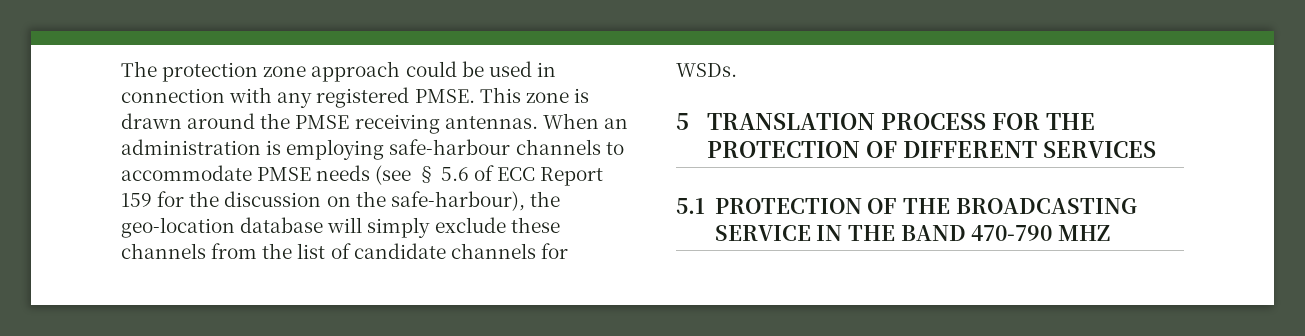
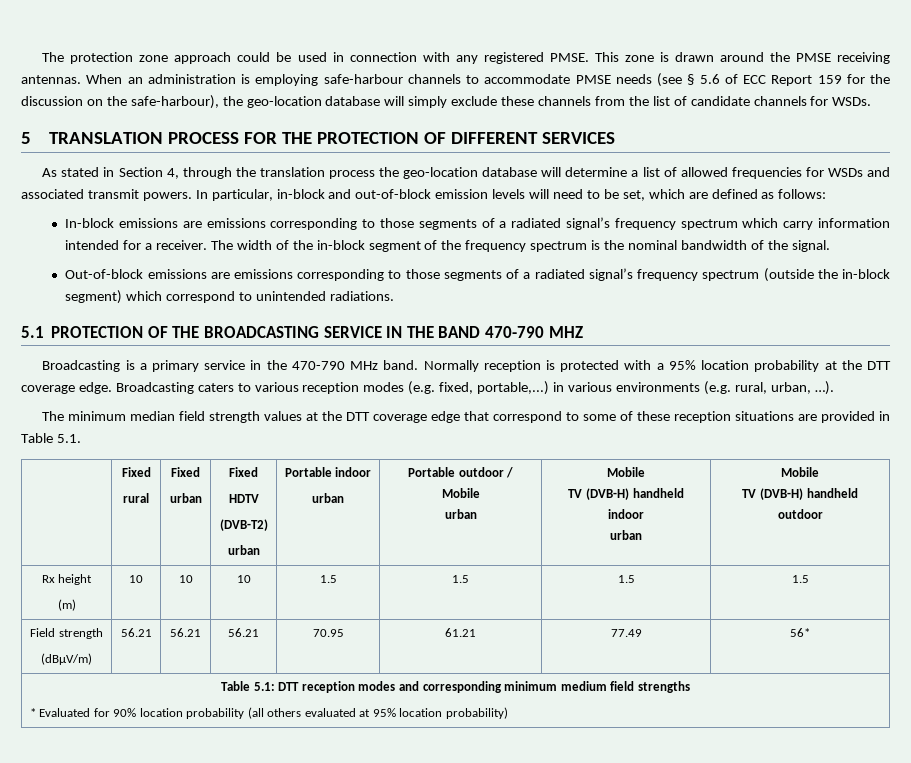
+ As stated in Section 4, through the translation process the geo-location database will determine a list of allowed frequencies for WSDs and associated transmit powers. In particular, in-block and out-of-block emission levels will need to be set, which are defined as follows:
+ In-block emissions are emissions corresponding to those segments of a radiated signal’s frequency spectrum which carry information intended for a receiver. The width of the in-block segment of the frequency spectrum is the nominal bandwidth of the signal.
+ Out-of-block emissions are emissions corresponding to those segments of a radiated signal’s frequency spectrum (outside the in-block segment) which correspond to unintended radiations.
+ Broadcasting is a primary service in the 470-790 MHz band. Normally reception is protected with a 95% location probability at the DTT coverage edge. Broadcasting caters to various reception modes (e.g. fixed, portable,...) in various environments (e.g. rural, urban, …).
+ The minimum median field strength values at the DTT coverage edge that correspond to some of these reception situations are provided in Table 5.1.
+ | Fixed
+ rural | Fixed
+ urban | Fixed
+ HDTV
+ (DVB-T2)
+ urban | Portable indoor
+ urban | Portable outdoor / Mobile
+ urban | Mobile
+ TV (DVB-H) handheld indoor
+ urban | Mobile
+ TV (DVB-H) handheld outdoor
+ Rx height
+ (m) | 10 | 10 | 10 | 1.5 | 1.5 | 1.5 | 1.5
+ Field strength
+ (dBµV/m) | 56.21 | 56.21 | 56.21 | 70.95 | 61.21 | 77.49 | 56*
+ Table 5.1: DTT reception modes and corresponding minimum medium field strengths
+ * Evaluated for 90% location probability (all others evaluated at 95% location probability)

